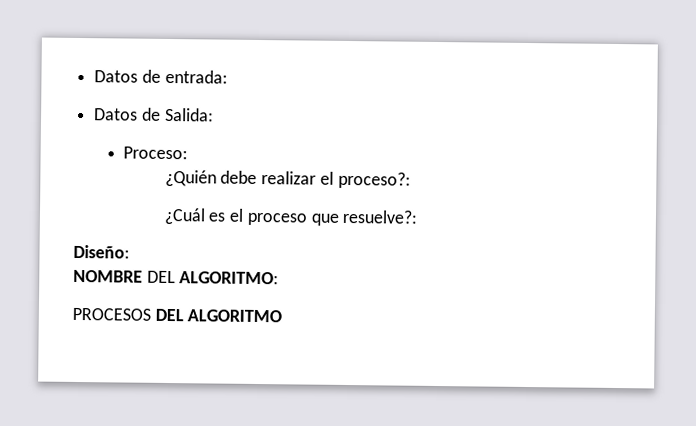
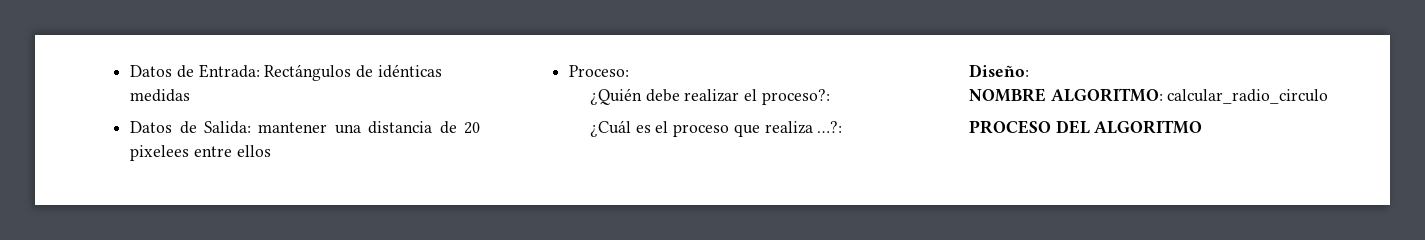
- Datos de entrada:
- Datos de Salida:
+ Datos de Entrada: Rectángulos de idénticas medidas
+ Datos de Salida: mantener una distancia de 20 pixelees entre ellos
- ¿Cuál es el proceso que resuelve?:
+ ¿Cuál es el proceso que realiza …?:
- NOMBRE DEL ALGORITMO:
- PROCESOS DEL ALGORITMO
+ NOMBRE ALGORITMO: calcular_radio_circulo
+ PROCESO DEL ALGORITMO

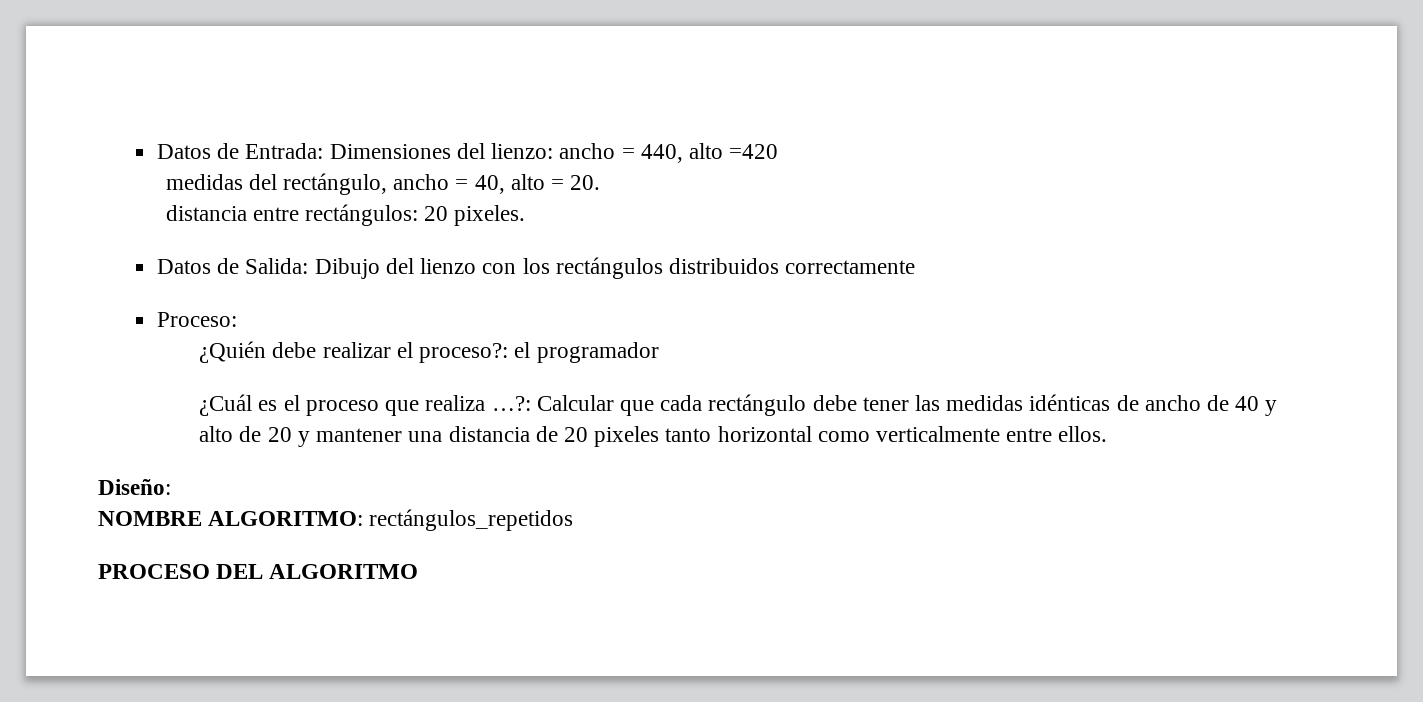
- Datos de Entrada: Rectángulos de idénticas medidas
- Datos de Salida: mantener una distancia de 20 pixelees entre ellos
+ Datos de Entrada: Dimensiones del lienzo: ancho = 440, alto =420
+ medidas del rectángulo, ancho = 40, alto = 20.
+ distancia entre rectángulos: 20 pixeles.
+ Datos de Salida: Dibujo del lienzo con los rectángulos distribuidos correctamente
- ¿Quién debe realizar el proceso?:
+ ¿Quién debe realizar el proceso?: el programador
- ¿Cuál es el proceso que realiza …?:
+ ¿Cuál es el proceso que realiza …?: Calcular que cada rectángulo debe tener las medidas idénticas de ancho de 40 y alto de 20 y mantener una distancia de 20 pixeles tanto horizontal como verticalmente entre ellos.
- NOMBRE ALGORITMO: calcular_radio_circulo
+ NOMBRE ALGORITMO: rectángulos_repetidos

